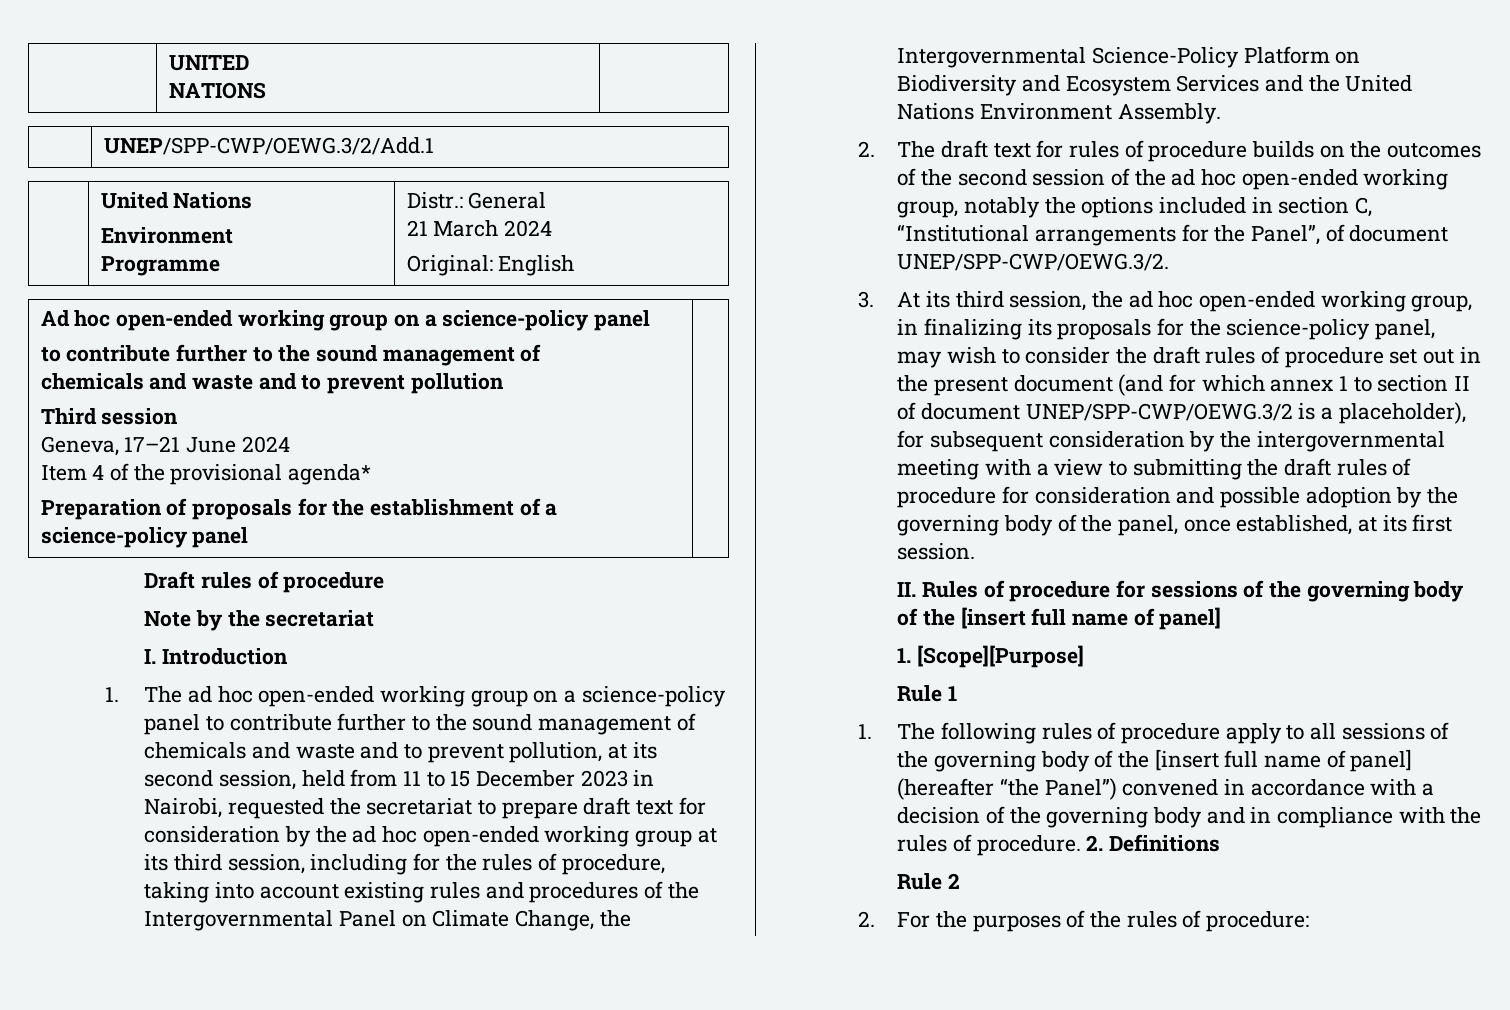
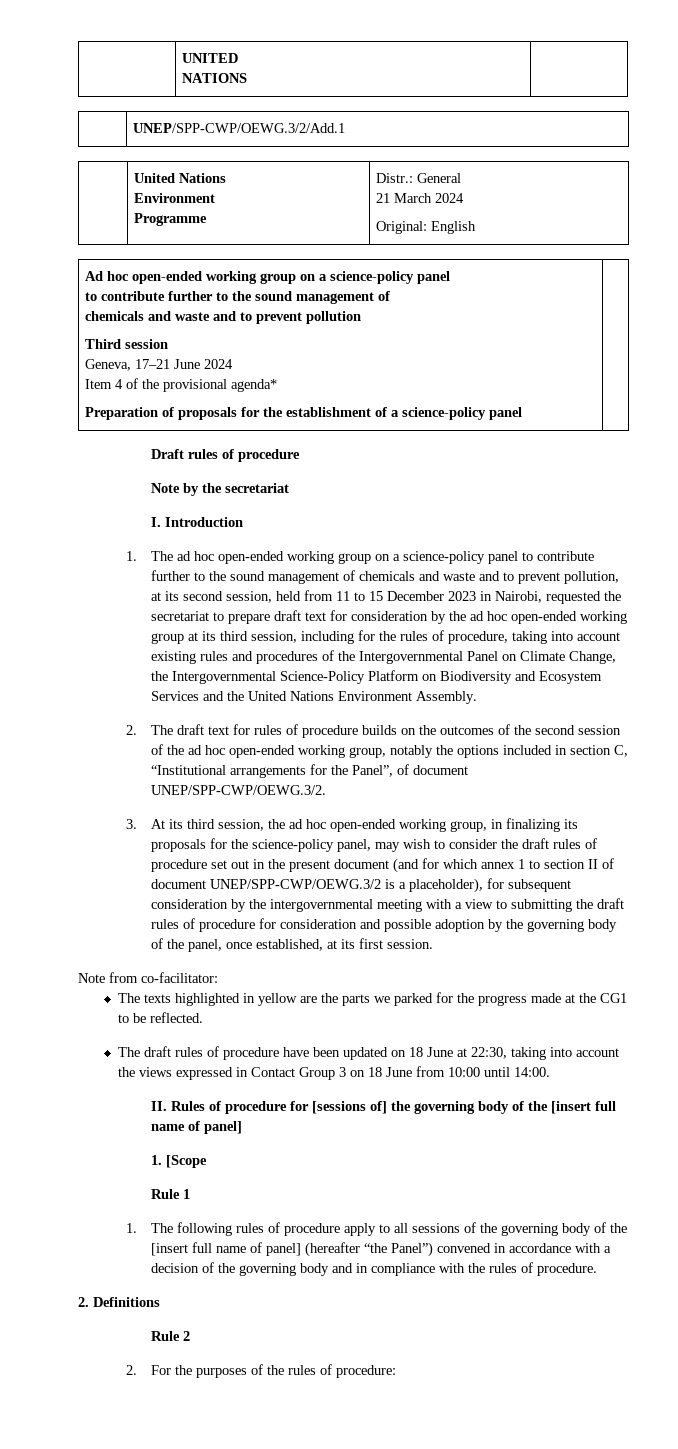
+ Note from co-facilitator:
+ The texts highlighted in yellow are the parts we parked for the progress made at the CG1 to be reflected.
+ The draft rules of procedure have been updated on 18 June at 22:30, taking into account the views expressed in Contact Group 3 on 18 June from 10:00 until 14:00.
- II. Rules of procedure for sessions of the governing body of the [insert full name of panel]
+ II. Rules of procedure for [sessions of] the governing body of the [insert full name of panel]
- 1. [Scope][Purpose]
+ 1. [Scope
- 1. The following rules of procedure apply to all sessions of the governing body of the [insert full name of panel] (hereafter “the Panel”) convened in accordance with a decision of the governing body and in compliance with the rules of procedure. 2. Definitions
+ 1. The following rules of procedure apply to all sessions of the governing body of the [insert full name of panel] (hereafter “the Panel”) convened in accordance with a decision of the governing body and in compliance with the rules of procedure.
+ 2. Definitions

